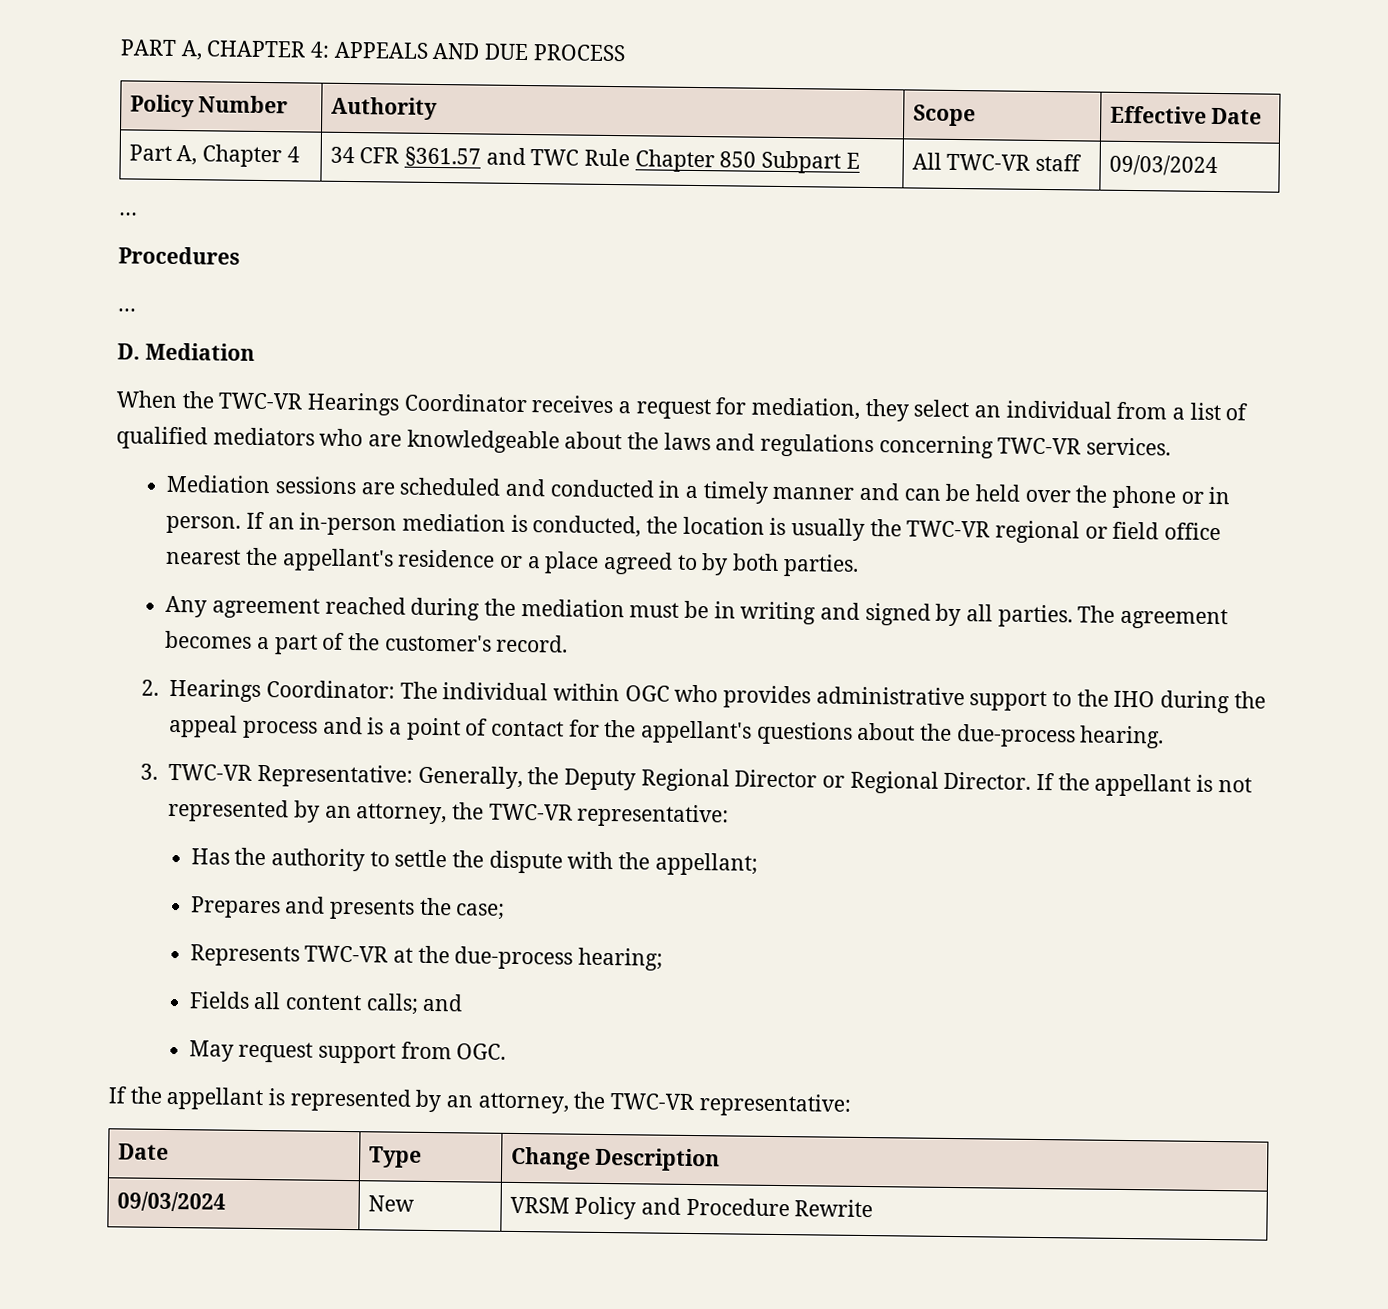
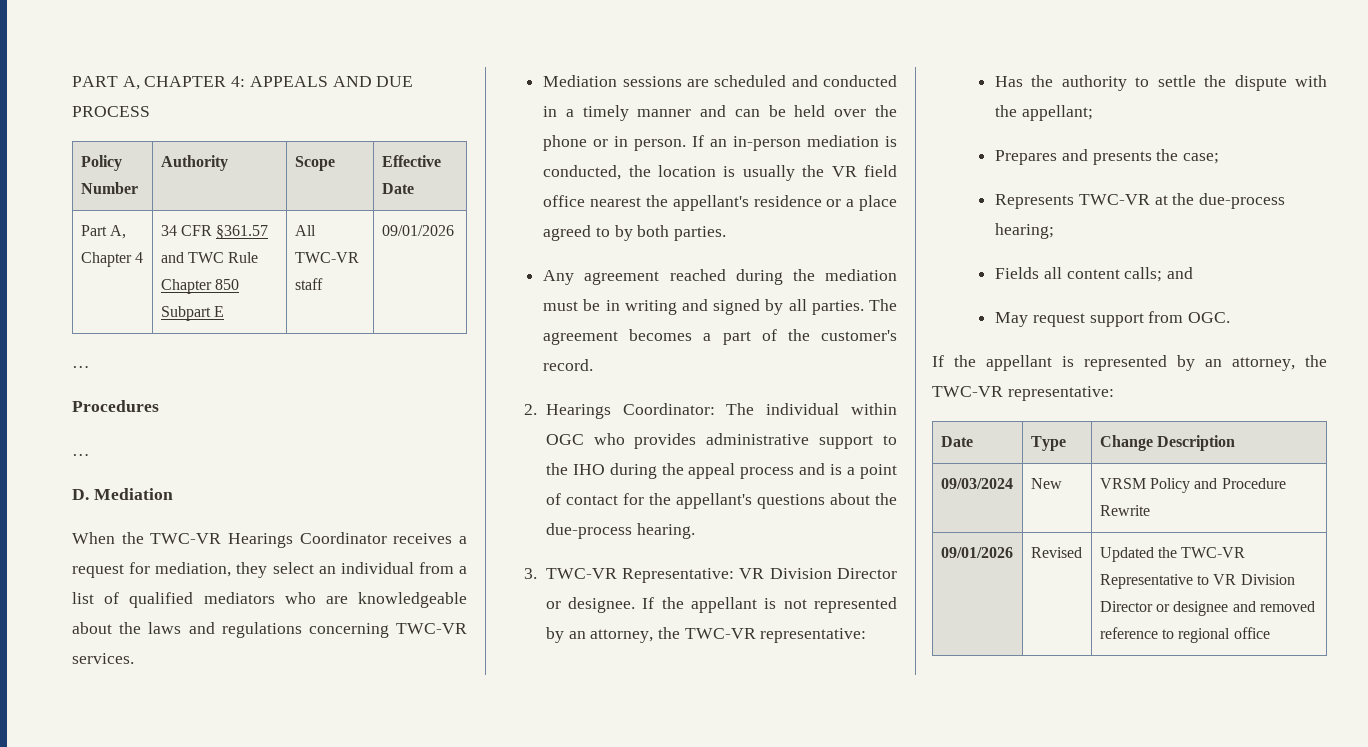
- Part A, Chapter 4 | 34 CFR §361.57 and TWC Rule Chapter 850 Subpart E | All TWC-VR staff | 09/03/2024
+ Part A, Chapter 4 | 34 CFR §361.57 and TWC Rule Chapter 850 Subpart E | All TWC-VR staff | 09/01/2026
- If an in-person mediation is conducted, the location is usually the TWC-VR regional or field office nearest the appellant's residence or a place agreed to by both parties.
+ If an in-person mediation is conducted, the location is usually the VR field office nearest the appellant's residence or a place agreed to by both parties.
- 3. TWC-VR Representative: Generally, the Deputy Regional Director or Regional Director.
+ 3. TWC-VR Representative: VR Division Director or designee.
+ 09/01/2026 | Revised | Updated the TWC-VR Representative to VR Division Director or designee and removed reference to regional office

